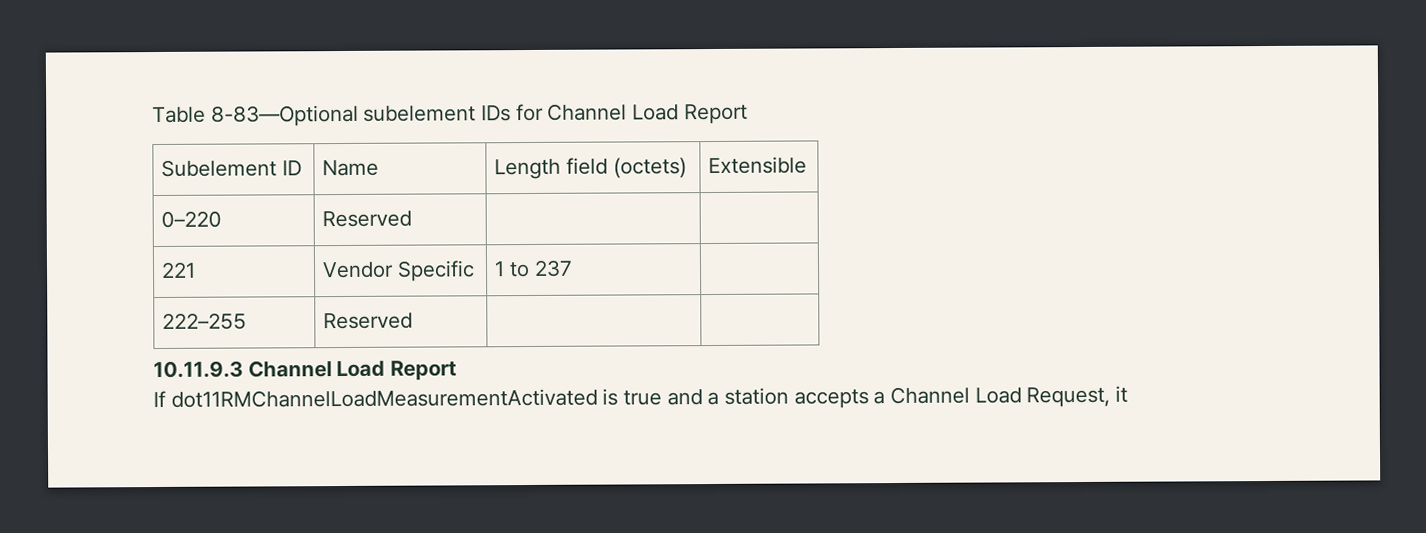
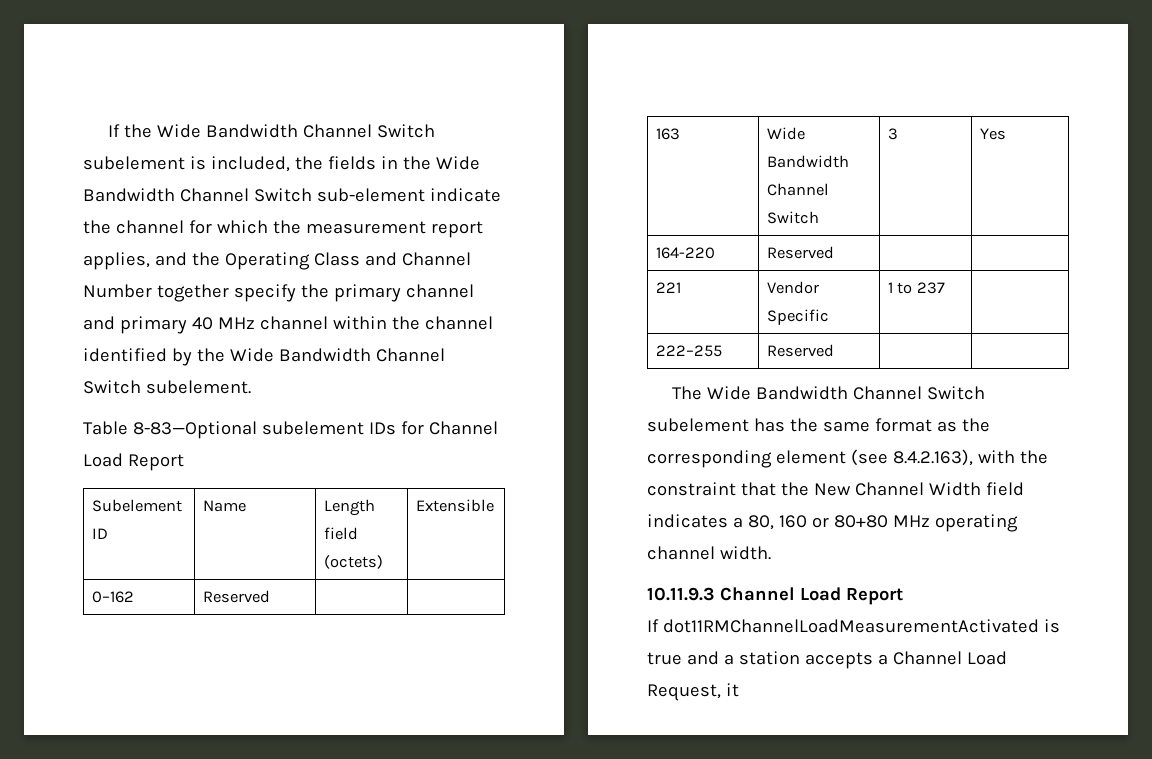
+ If the Wide Bandwidth Channel Switch subelement is included, the fields in the Wide Bandwidth Channel Switch sub-element indicate the channel for which the measurement report applies, and the Operating Class and Channel Number together specify the primary channel and primary 40 MHz channel within the channel identified by the Wide Bandwidth Channel Switch subelement.
- 0–220 | Reserved | |
+ 0–162 | Reserved | |
+ 163 | Wide Bandwidth Channel Switch | 3 | Yes
+ 164-220 | Reserved | |
+ The Wide Bandwidth Channel Switch subelement has the same format as the corresponding element (see 8.4.2.163), with the constraint that the New Channel Width field indicates a 80, 160 or 80+80 MHz operating channel width.

